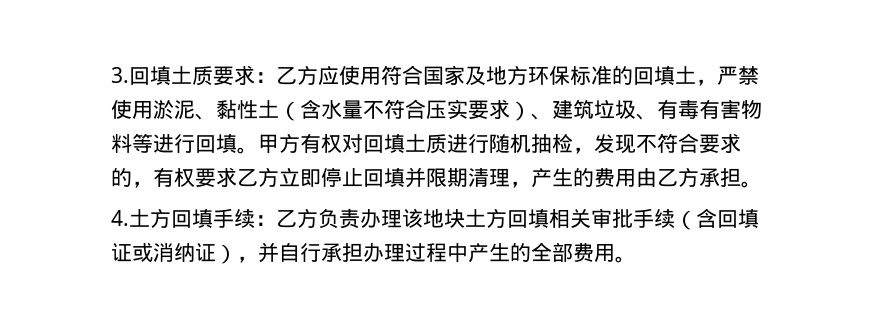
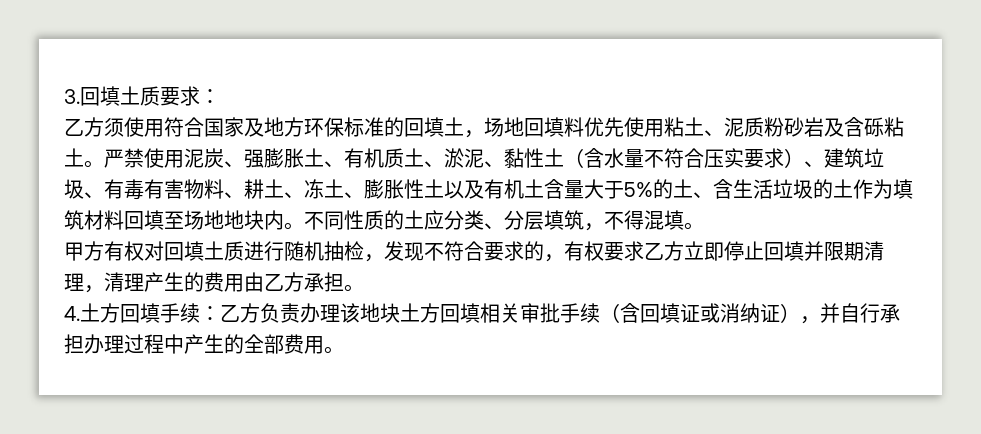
- 3.回填土质要求：乙方应使用符合国家及地方环保标准的回填土，严禁使用淤泥、黏性土（含水量不符合压实要求）、建筑垃圾、有毒有害物料等进行回填。甲方有权对回填土质进行随机抽检，发现不符合要求的，有权要求乙方立即停止回填并限期清理，产生的费用由乙方承担。
+ 3.回填土质要求：
+ 乙方须使用符合国家及地方环保标准的回填土，场地回填料优先使用粘土、泥质粉砂岩及含砾粘土。严禁使用泥炭、强膨胀土、有机质土、淤泥、黏性土（含水量不符合压实要求）、建筑垃圾、有毒有害物料、耕土、冻土、膨胀性土以及有机土含量大于5%的土、含生活垃圾的土作为填筑材料回填至场地地块内。不同性质的土应分类、分层填筑，不得混填。
+ 甲方有权对回填土质进行随机抽检，发现不符合要求的，有权要求乙方立即停止回填并限期清理，清理产生的费用由乙方承担。

